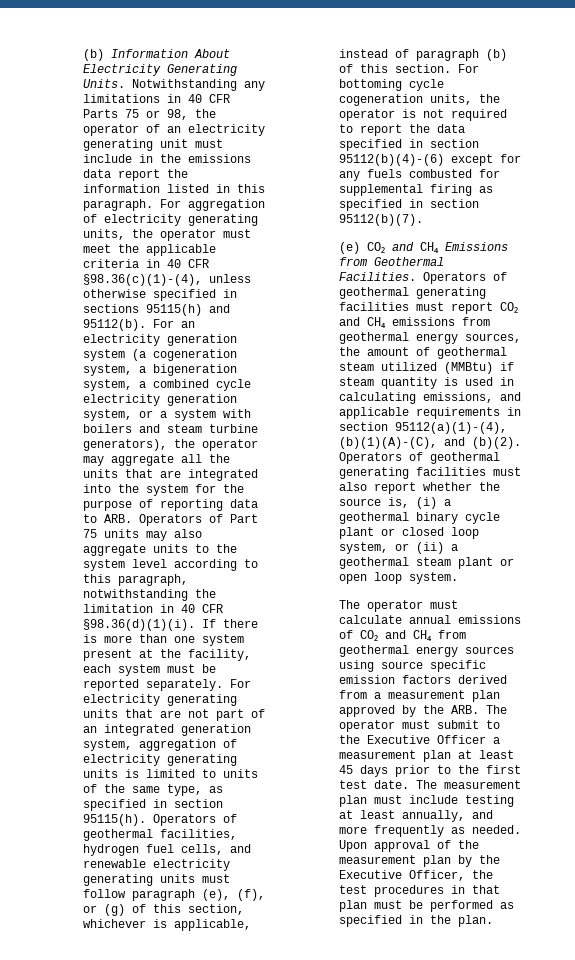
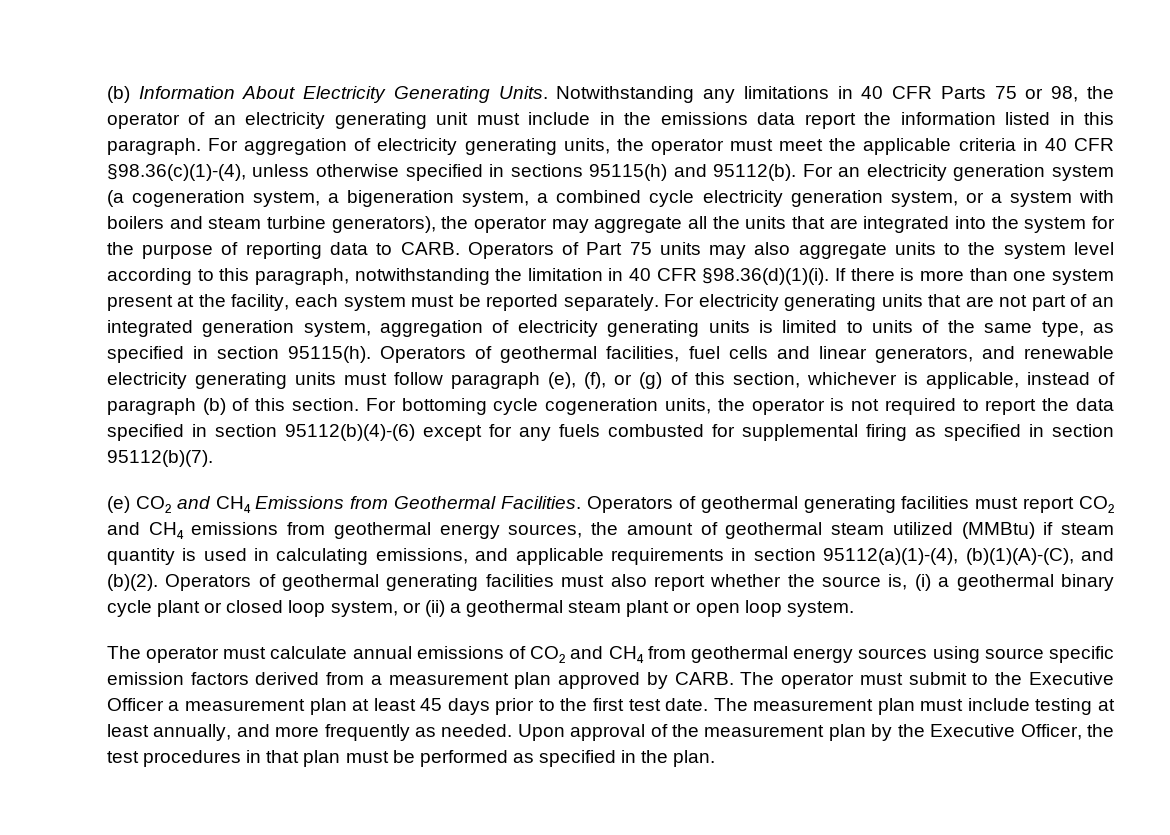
- For an electricity generation system (a cogeneration system, a bigeneration system, a combined cycle electricity generation system, or a system with boilers and steam turbine generators), the operator may aggregate all the units that are integrated into the system for the purpose of reporting data to ARB. Operators of Part 75 units may also aggregate units to the system level according to this paragraph, notwithstanding the limitation in 40 CFR §98.36(d)(1)(i). If there is more than one system present at the facility, each system must be reported separately.
+ For an electricity generation system (a cogeneration system, a bigeneration system, a combined cycle electricity generation system, or a system with boilers and steam turbine generators), the operator may aggregate all the units that are integrated into the system for the purpose of reporting data to CARB. Operators of Part 75 units may also aggregate units to the system level according to this paragraph, notwithstanding the limitation in 40 CFR §98.36(d)(1)(i). If there is more than one system present at the facility, each system must be reported separately.
- Operators of geothermal facilities, hydrogen fuel cells, and renewable electricity generating units must follow paragraph (e), (f), or (g) of this section, whichever is applicable, instead of paragraph (b) of this section.
+ Operators of geothermal facilities, fuel cells and linear generators, and renewable electricity generating units must follow paragraph (e), (f), or (g) of this section, whichever is applicable, instead of paragraph (b) of this section.
- The operator must calculate annual emissions of CO₂ and CH₄ from geothermal energy sources using source specific emission factors derived from a measurement plan approved by the ARB. The operator must submit to the Executive Officer a measurement plan at least 45 days prior to the first test date.
+ The operator must calculate annual emissions of CO₂ and CH₄ from geothermal energy sources using source specific emission factors derived from a measurement plan approved by CARB. The operator must submit to the Executive Officer a measurement plan at least 45 days prior to the first test date.

